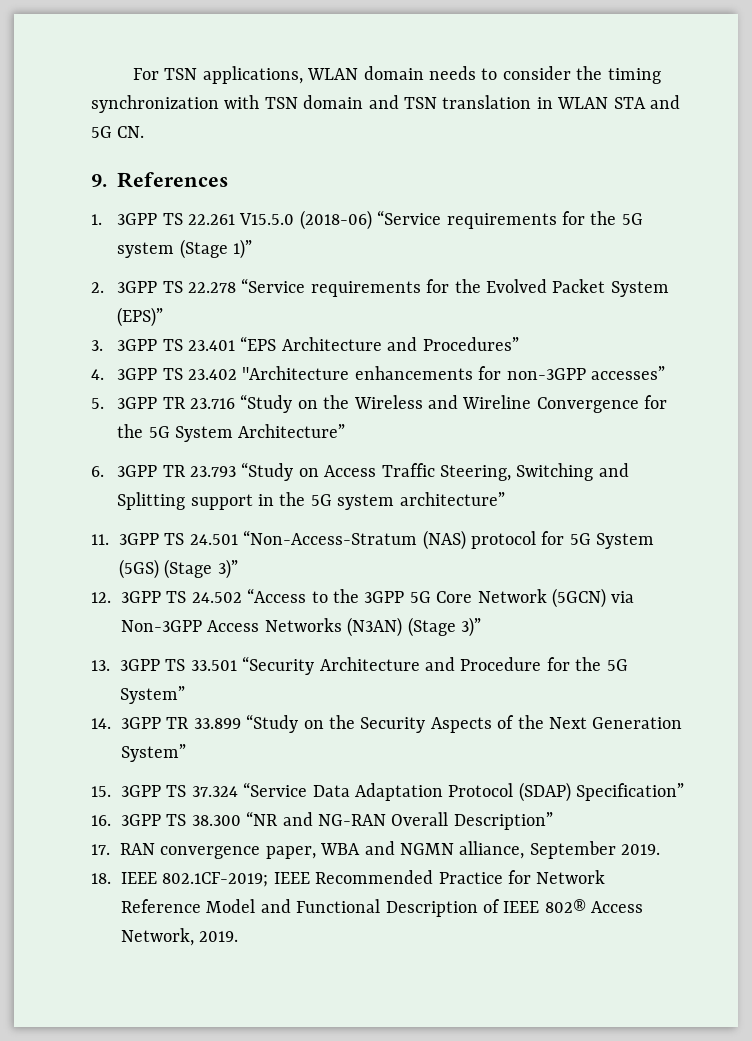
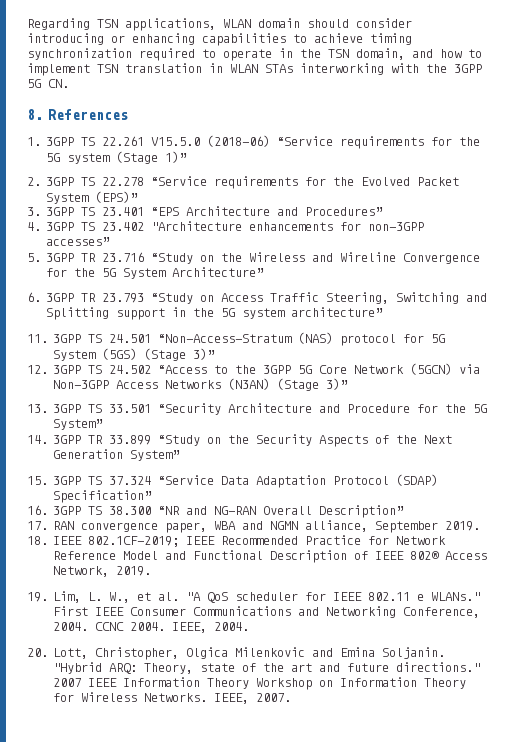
- For TSN applications, WLAN domain needs to consider the timing synchronization with TSN domain and TSN translation in WLAN STA and 5G CN.
+ Regarding TSN applications, WLAN domain should consider introducing or enhancing capabilities to achieve timing synchronization required to operate in the TSN domain, and how to implement TSN translation in WLAN STAs interworking with the 3GPP 5G CN.
- 9. References
+ 8. References
+ 19. Lim, L. W., et al. "A QoS scheduler for IEEE 802.11 e WLANs." First IEEE Consumer Communications and Networking Conference, 2004. CCNC 2004. IEEE, 2004.
+ 20. Lott, Christopher, Olgica Milenkovic and Emina Soljanin. "Hybrid ARQ: Theory, state of the art and future directions." 2007 IEEE Information Theory Workshop on Information Theory for Wireless Networks. IEEE, 2007.

